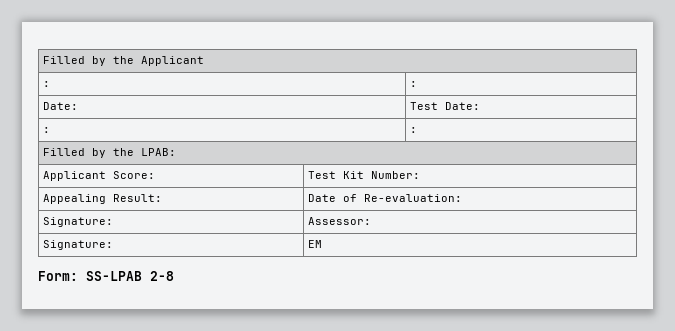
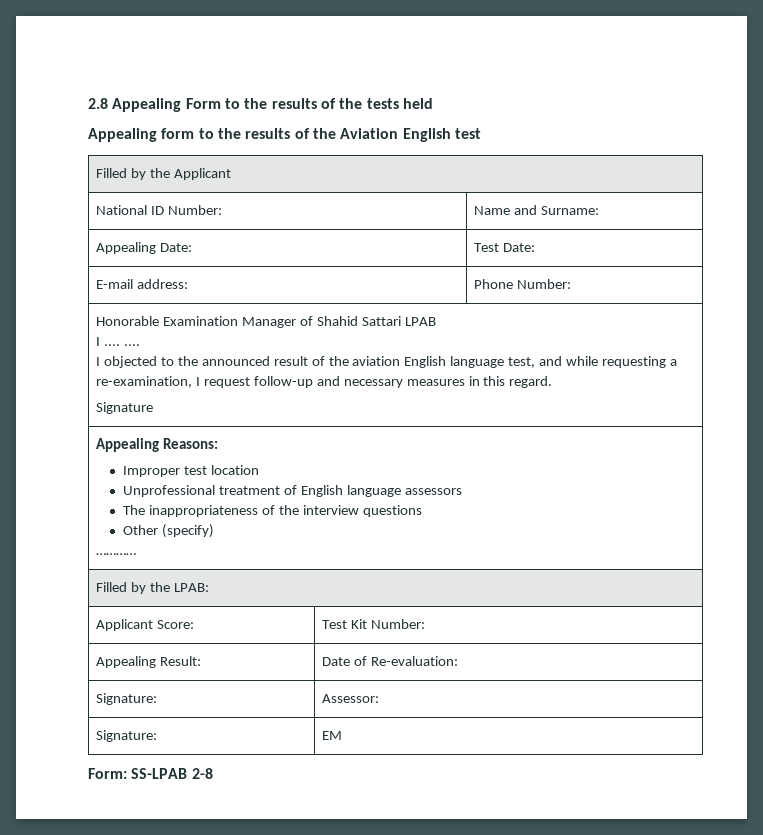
+ 2.8 Appealing Form to the results of the tests held
+ Appealing form to the results of the Aviation English test
  Filled by the Applicant
- : | :
- Date: | Test Date:
- : | :
+ National ID Number: | Name and Surname:
+ Appealing Date: | Test Date:
+ E-mail address: | Phone Number:
+ Honorable Examination Manager of Shahid Sattari LPAB
+ I .... ....
+ I objected to the announced result of the aviation English language test, and while requesting a re-examination, I request follow-up and necessary measures in this regard.
+ Signature
+ Appealing Reasons:
+ Improper test location
+ Unprofessional treatment of English language assessors
+ The inappropriateness of the interview questions
+ Other (specify)
+ …………

